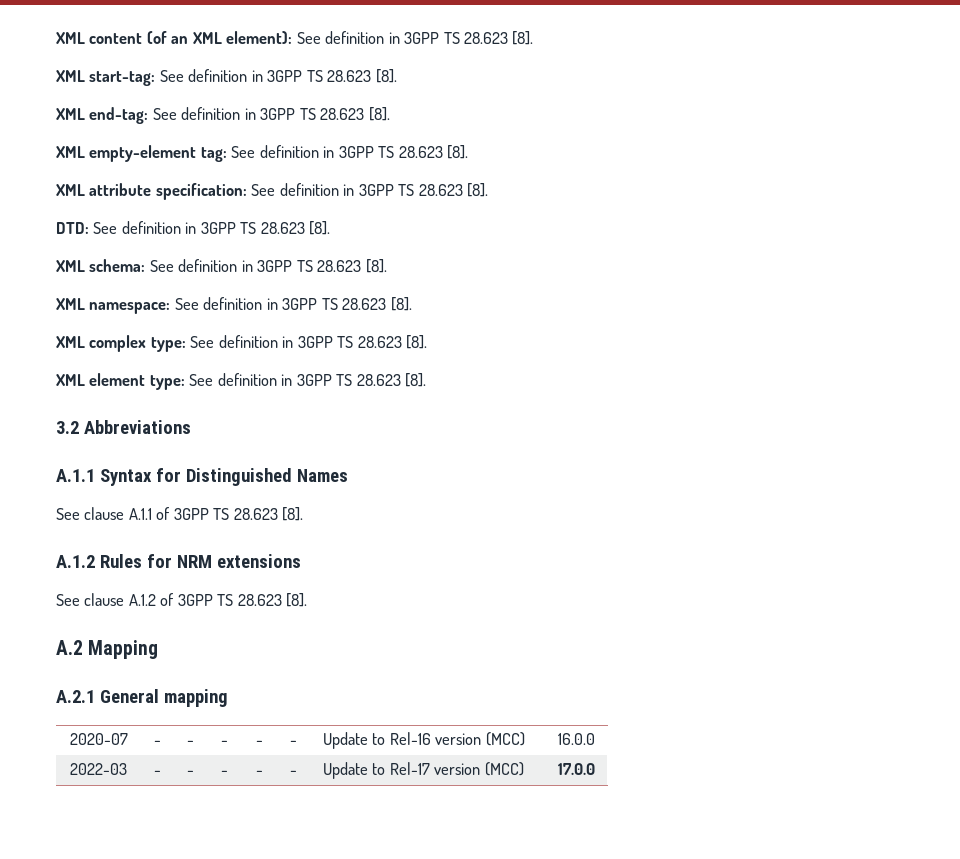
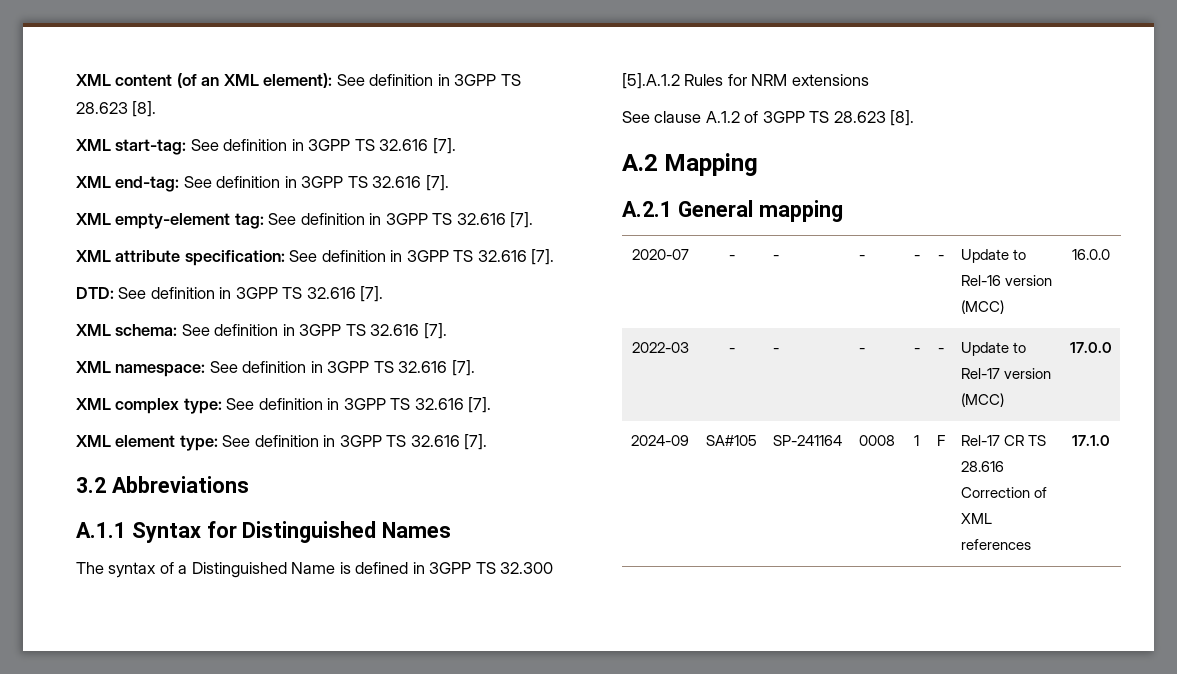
- XML start-tag: See definition in 3GPP TS 28.623 [8].
+ XML start-tag: See definition in 3GPP TS 32.616 [7].
- XML end-tag: See definition in 3GPP TS 28.623 [8].
+ XML end-tag: See definition in 3GPP TS 32.616 [7].
- XML empty-element tag: See definition in 3GPP TS 28.623 [8].
+ XML empty-element tag: See definition in 3GPP TS 32.616 [7].
- XML attribute specification: See definition in 3GPP TS 28.623 [8].
+ XML attribute specification: See definition in 3GPP TS 32.616 [7].
- DTD: See definition in 3GPP TS 28.623 [8].
+ DTD: See definition in 3GPP TS 32.616 [7].
- XML schema: See definition in 3GPP TS 28.623 [8].
+ XML schema: See definition in 3GPP TS 32.616 [7].
- XML namespace: See definition in 3GPP TS 28.623 [8].
+ XML namespace: See definition in 3GPP TS 32.616 [7].
- XML complex type: See definition in 3GPP TS 28.623 [8].
+ XML complex type: See definition in 3GPP TS 32.616 [7].
- XML element type: See definition in 3GPP TS 28.623 [8].
+ XML element type: See definition in 3GPP TS 32.616 [7].
- See clause A.1.1 of 3GPP TS 28.623 [8].
- A.1.2 Rules for NRM extensions
+ The syntax of a Distinguished Name is defined in 3GPP TS 32.300 [5].A.1.2 Rules for NRM extensions
+ 2024-09 | SA#105 | SP-241164 | 0008 | 1 | F | Rel-17 CR TS 28.616 Correction of XML references | 17.1.0

